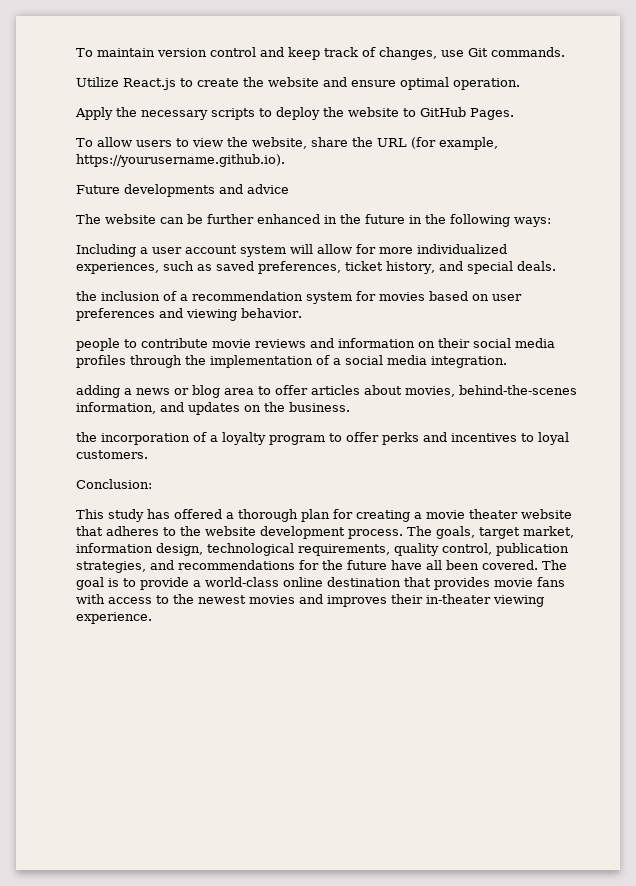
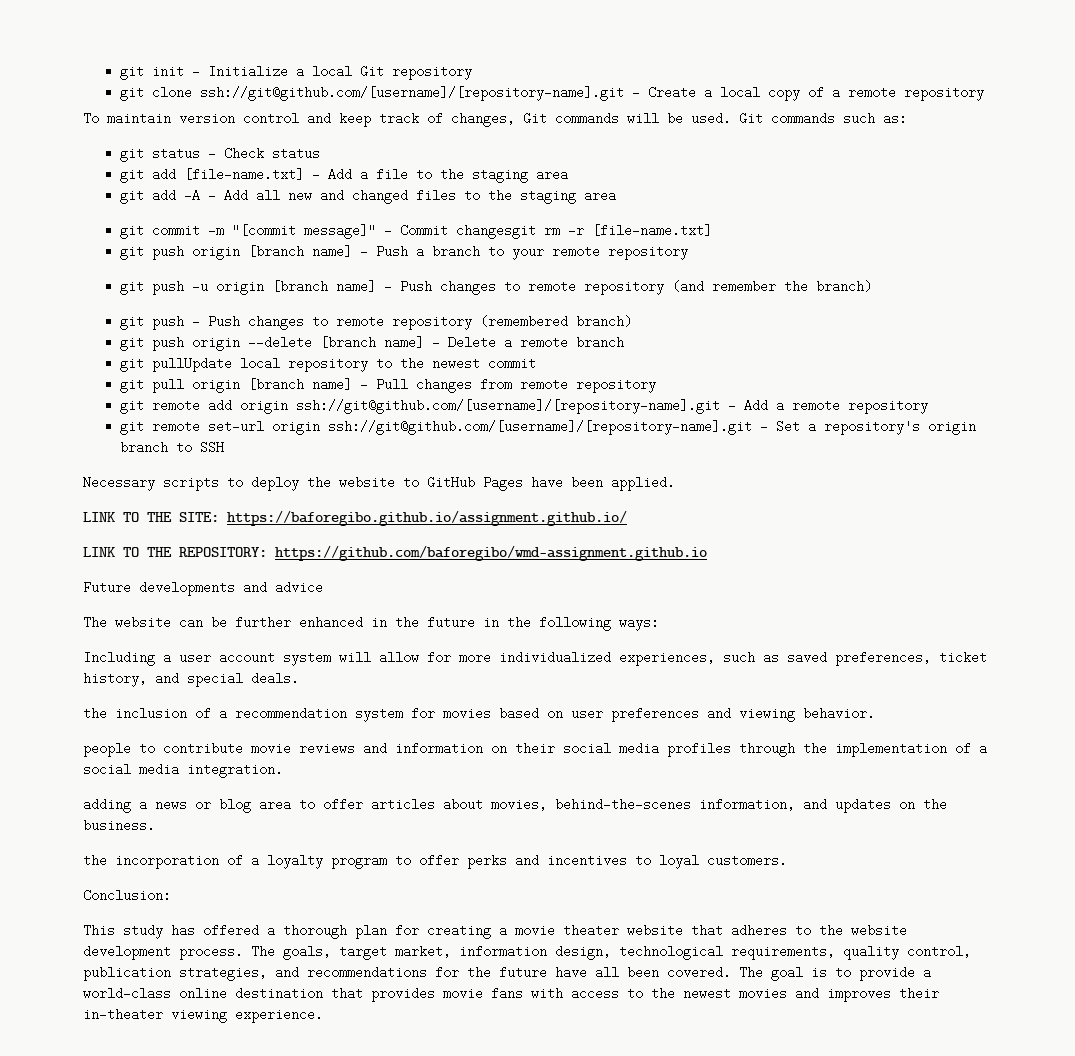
+ git init - Initialize a local Git repository
+ git clone ssh://git@github.com/[username]/[repository-name].git - Create a local copy of a remote repository
- To maintain version control and keep track of changes, use Git commands.
- Utilize React.js to create the website and ensure optimal operation.
- Apply the necessary scripts to deploy the website to GitHub Pages.
- To allow users to view the website, share the URL (for example, https://yourusername.github.io).
+ To maintain version control and keep track of changes, Git commands will be used. Git commands such as:
+ git status - Check status
+ git add [file-name.txt] - Add a file to the staging area
+ git add -A - Add all new and changed files to the staging area
+ git commit -m "[commit message]" - Commit changesgit rm -r [file-name.txt]
+ git push origin [branch name] - Push a branch to your remote repository
+ git push -u origin [branch name] - Push changes to remote repository (and remember the branch)
+ git push - Push changes to remote repository (remembered branch)
+ git push origin --delete [branch name] - Delete a remote branch
+ git pullUpdate local repository to the newest commit
+ git pull origin [branch name] - Pull changes from remote repository
+ git remote add origin ssh://git@github.com/[username]/[repository-name].git - Add a remote repository
+ git remote set-url origin ssh://git@github.com/[username]/[repository-name].git - Set a repository's origin branch to SSH
+ Necessary scripts to deploy the website to GitHub Pages have been applied.
+ LINK TO THE SITE: https://baforegibo.github.io/assignment.github.io/
+ LINK TO THE REPOSITORY: https://github.com/baforegibo/wmd-assignment.github.io

